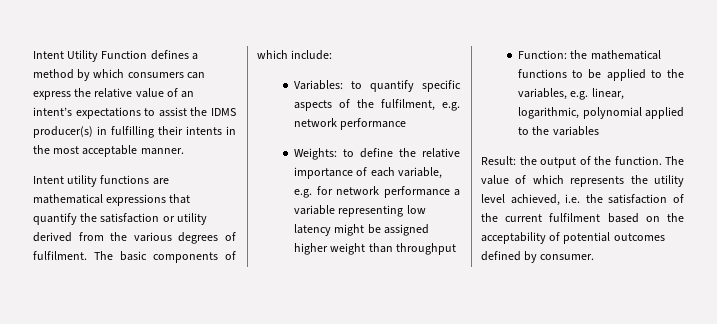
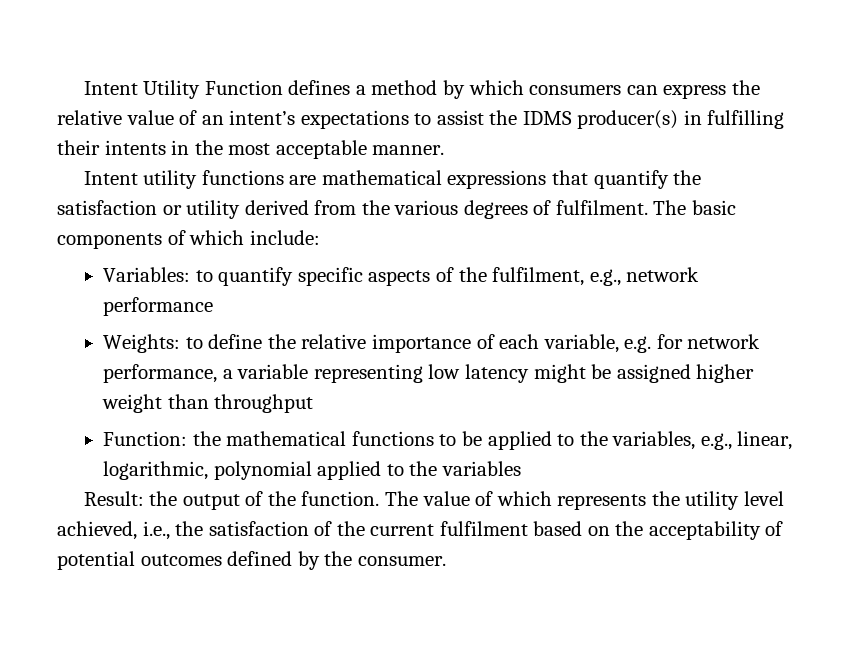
- Variables: to quantify specific aspects of the fulfilment, e.g. network performance
+ Variables: to quantify specific aspects of the fulfilment, e.g., network performance
- Weights: to define the relative importance of each variable, e.g. for network performance a variable representing low latency might be assigned higher weight than throughput
+ Weights: to define the relative importance of each variable, e.g. for network performance, a variable representing low latency might be assigned higher weight than throughput
- Function: the mathematical functions to be applied to the variables, e.g. linear, logarithmic, polynomial applied to the variables
+ Function: the mathematical functions to be applied to the variables, e.g., linear, logarithmic, polynomial applied to the variables
- The value of which represents the utility level achieved, i.e. the satisfaction of the current fulfilment based on the acceptability of potential outcomes defined by consumer.
+ The value of which represents the utility level achieved, i.e., the satisfaction of the current fulfilment based on the acceptability of potential outcomes defined by the consumer.

